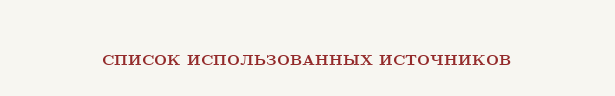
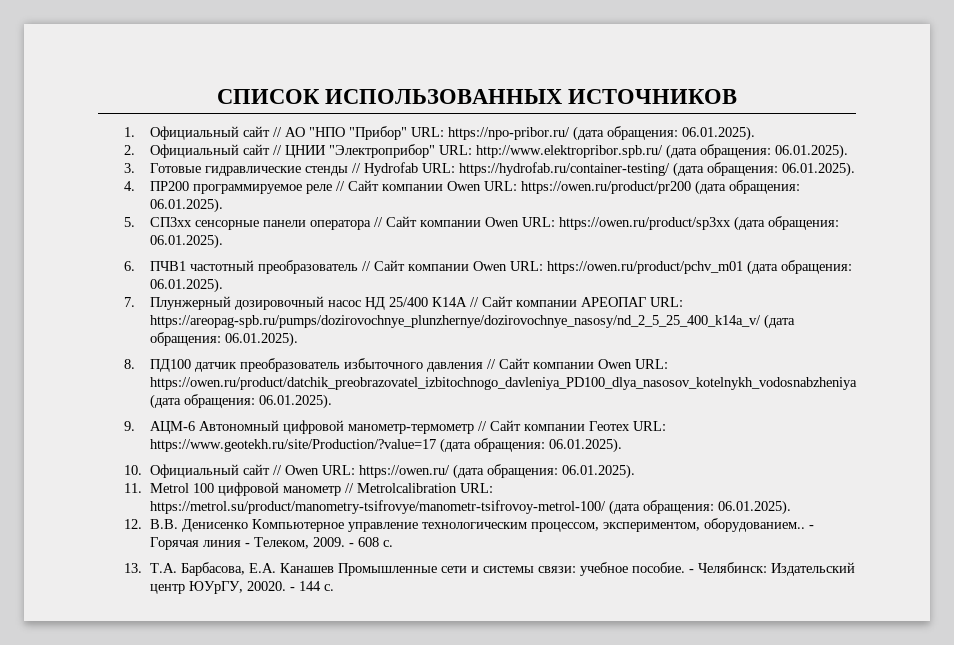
+ 1. Официальный сайт // АО "НПО "Прибор" URL: https://npo-pribor.ru/ (дата обращения: 06.01.2025).
+ 2. Официальный сайт // ЦНИИ "Электроприбор" URL: http://www.elektropribor.spb.ru/ (дата обращения: 06.01.2025).
+ 3. Готовые гидравлические стенды // Hydrofab URL: https://hydrofab.ru/container-testing/ (дата обращения: 06.01.2025).
+ 4. ПР200 программируемое реле // Сайт компании Owen URL: https://owen.ru/product/pr200 (дата обращения: 06.01.2025).
+ 5. СП3хх сенсорные панели оператора // Сайт компании Owen URL: https://owen.ru/product/sp3xx (дата обращения: 06.01.2025).
+ 6. ПЧВ1 частотный преобразователь // Сайт компании Owen URL: https://owen.ru/product/pchv_m01 (дата обращения: 06.01.2025).
+ 7. Плунжерный дозировочный насос НД 25/400 К14А // Сайт компании АРЕОПАГ URL: https://areopag-spb.ru/pumps/dozirovochnye_plunzhernye/dozirovochnye_nasosy/nd_2_5_25_400_k14a_v/ (дата обращения: 06.01.2025).
+ 8. ПД100 датчик преобразователь избыточного давления // Сайт компании Owen URL: https://owen.ru/product/datchik_preobrazovatel_izbitochnogo_davleniya_PD100_dlya_nasosov_kotelnykh_vodosnabzheniya (дата обращения: 06.01.2025).
+ 9. АЦМ-6 Автономный цифровой манометр-термометр // Сайт компании Геотех URL: https://www.geotekh.ru/site/Production/?value=17 (дата обращения: 06.01.2025).
+ 10. Официальный сайт // Owen URL: https://owen.ru/ (дата обращения: 06.01.2025).
+ 11. Metrol 100 цифровой манометр // Metrolcalibration URL: https://metrol.su/product/manometry-tsifrovye/manometr-tsifrovoy-metrol-100/ (дата обращения: 06.01.2025).
+ 12. В.В. Денисенко Компьютерное управление технологическим процессом, экспериментом, оборудованием.. - Горячая линия - Телеком, 2009. - 608 с.
+ 13. Т.А. Барбасова, Е.А. Канашев Промышленные сети и системы связи: учебное пособие. - Челябинск: Издательский центр ЮУрГУ, 20020. - 144 с.

